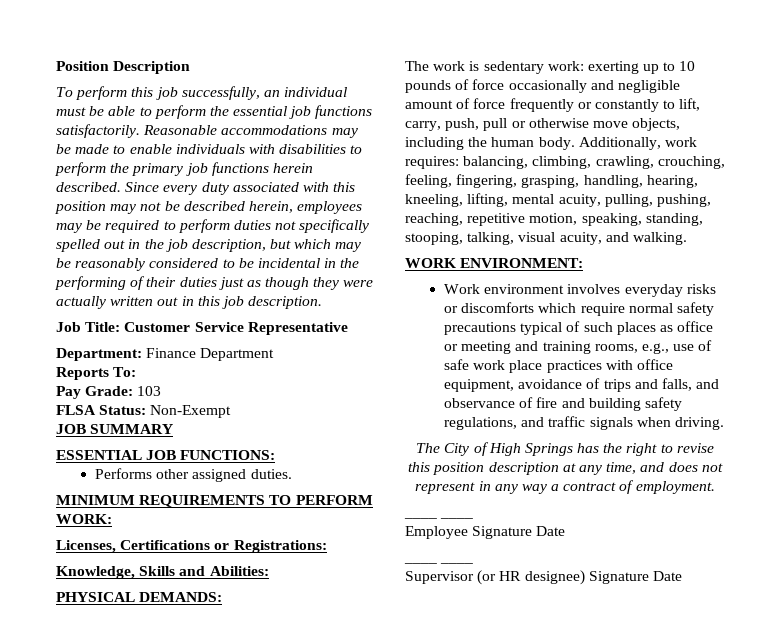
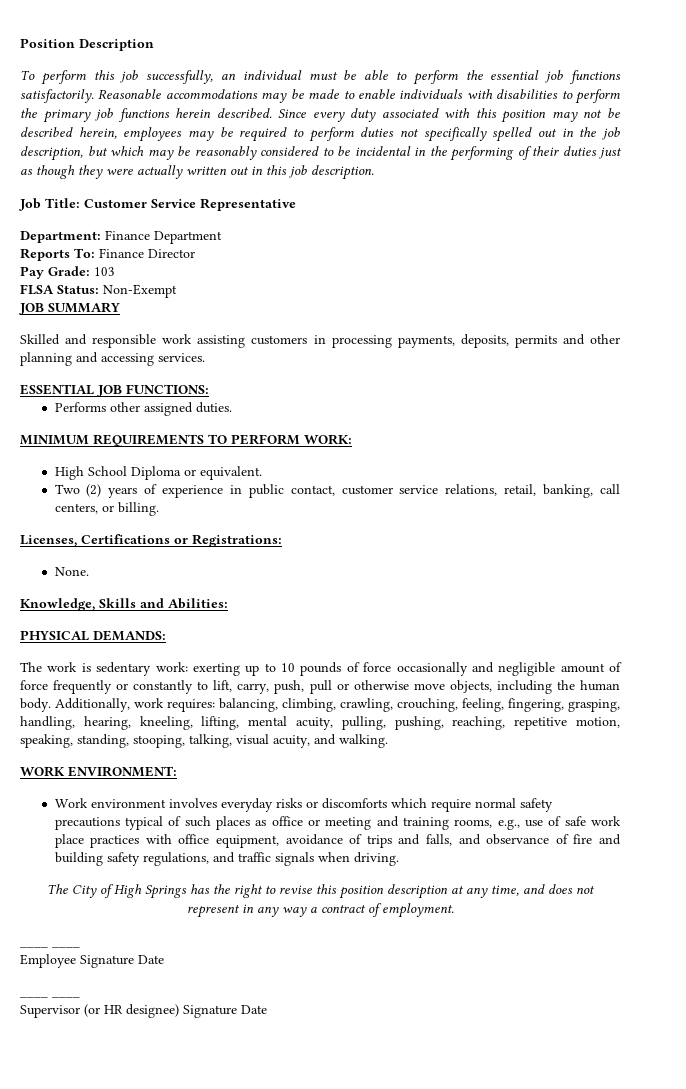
- Reports To:
+ Reports To: Finance Director
+ Skilled and responsible work assisting customers in processing payments, deposits, permits and other planning and accessing services.
+ High School Diploma or equivalent.
+ Two (2) years of experience in public contact, customer service relations, retail, banking, call centers, or billing.
+ None.

